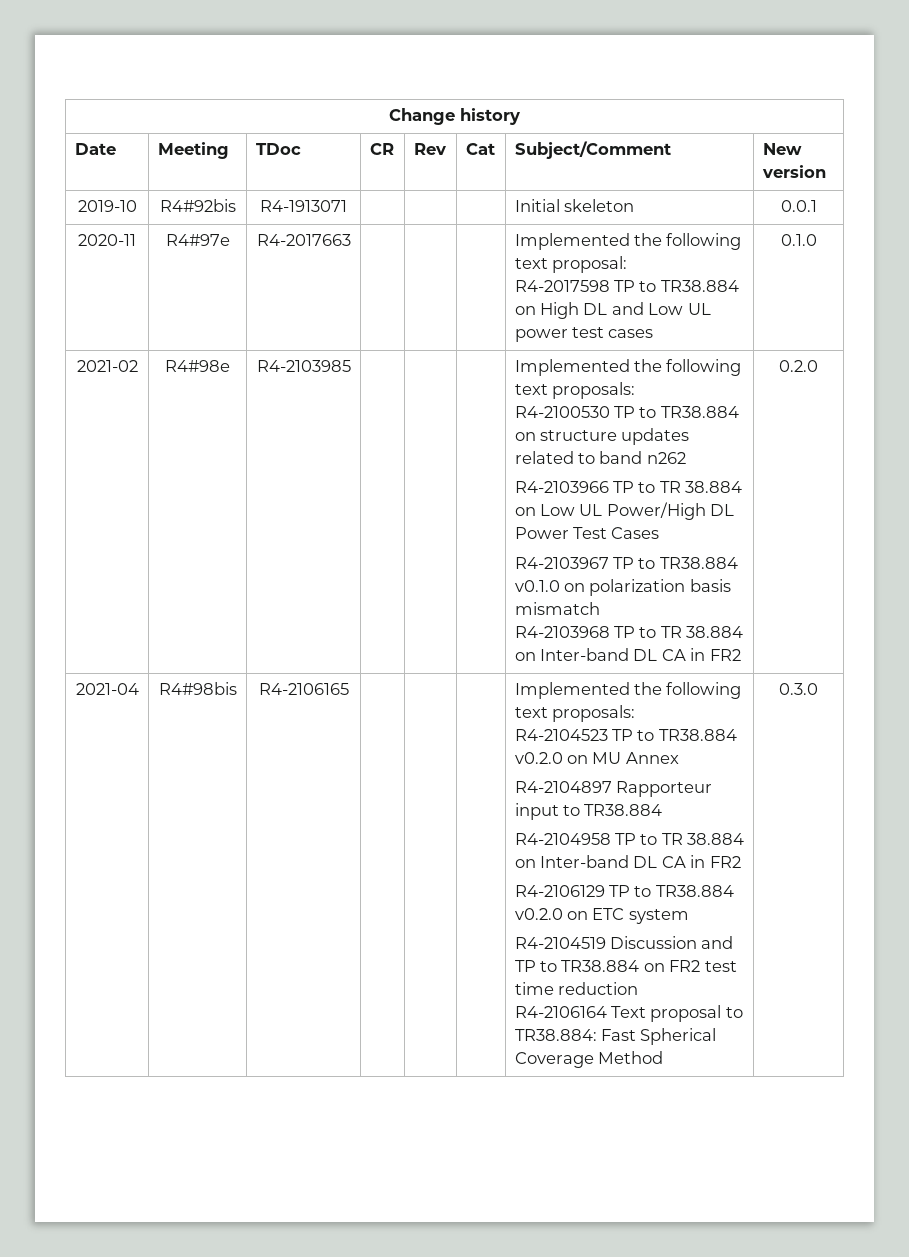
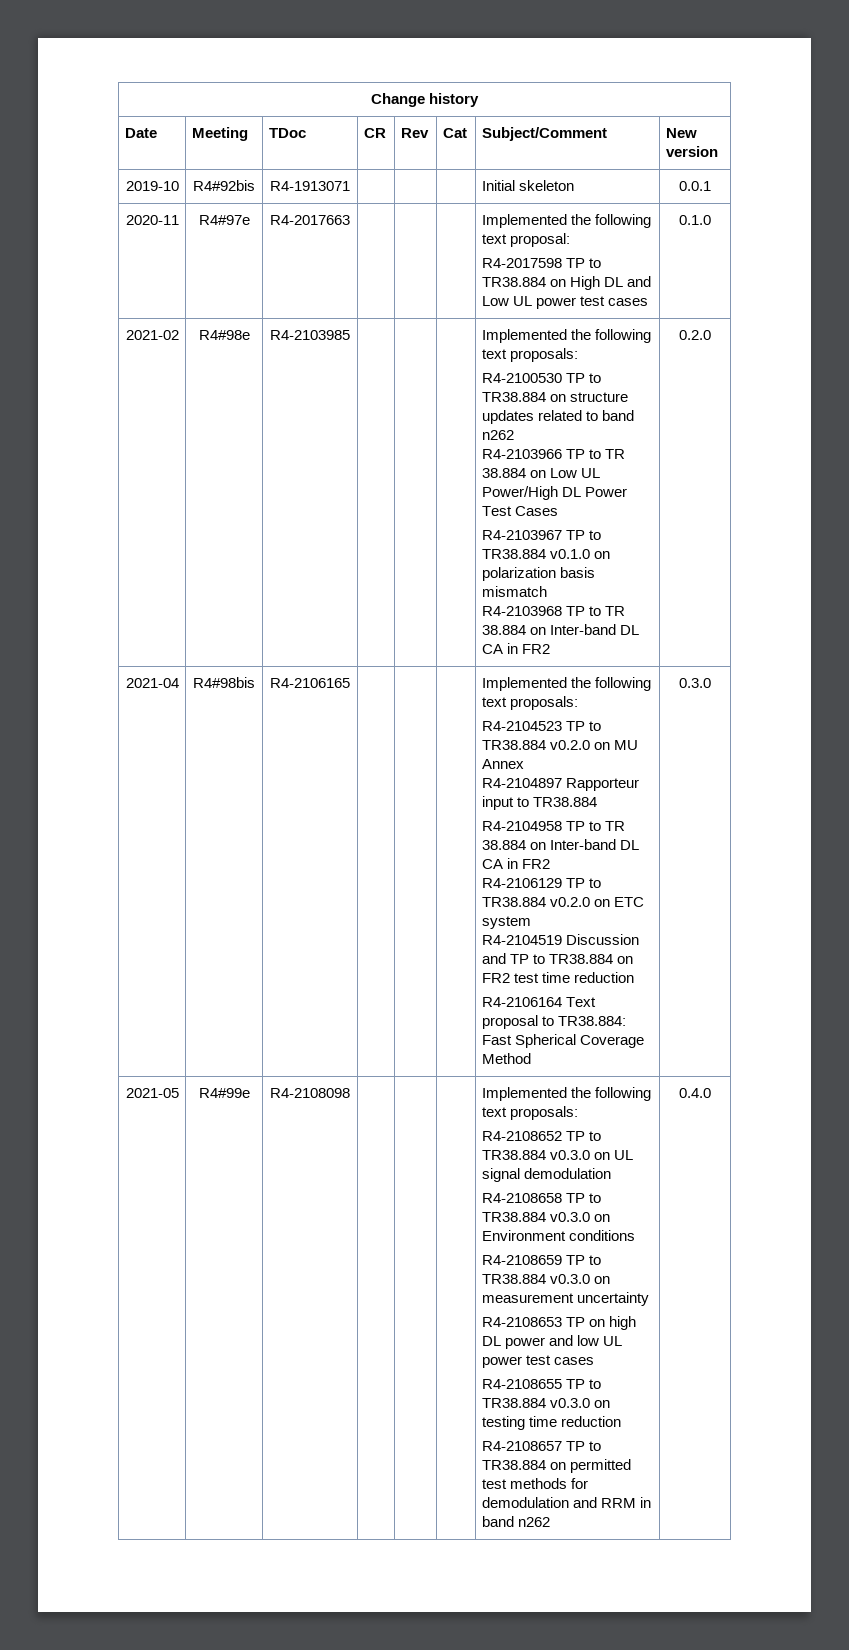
+ 2021-05 | R4#99e | R4-2108098 | | | | Implemented the following text proposals:
+ R4-2108652 TP to TR38.884 v0.3.0 on UL signal demodulation
+ R4-2108658 TP to TR38.884 v0.3.0 on Environment conditions
+ R4-2108659 TP to TR38.884 v0.3.0 on measurement uncertainty
+ R4-2108653 TP on high DL power and low UL power test cases
+ R4-2108655 TP to TR38.884 v0.3.0 on testing time reduction
+ R4-2108657 TP to TR38.884 on permitted test methods for demodulation and RRM in band n262 | 0.4.0

